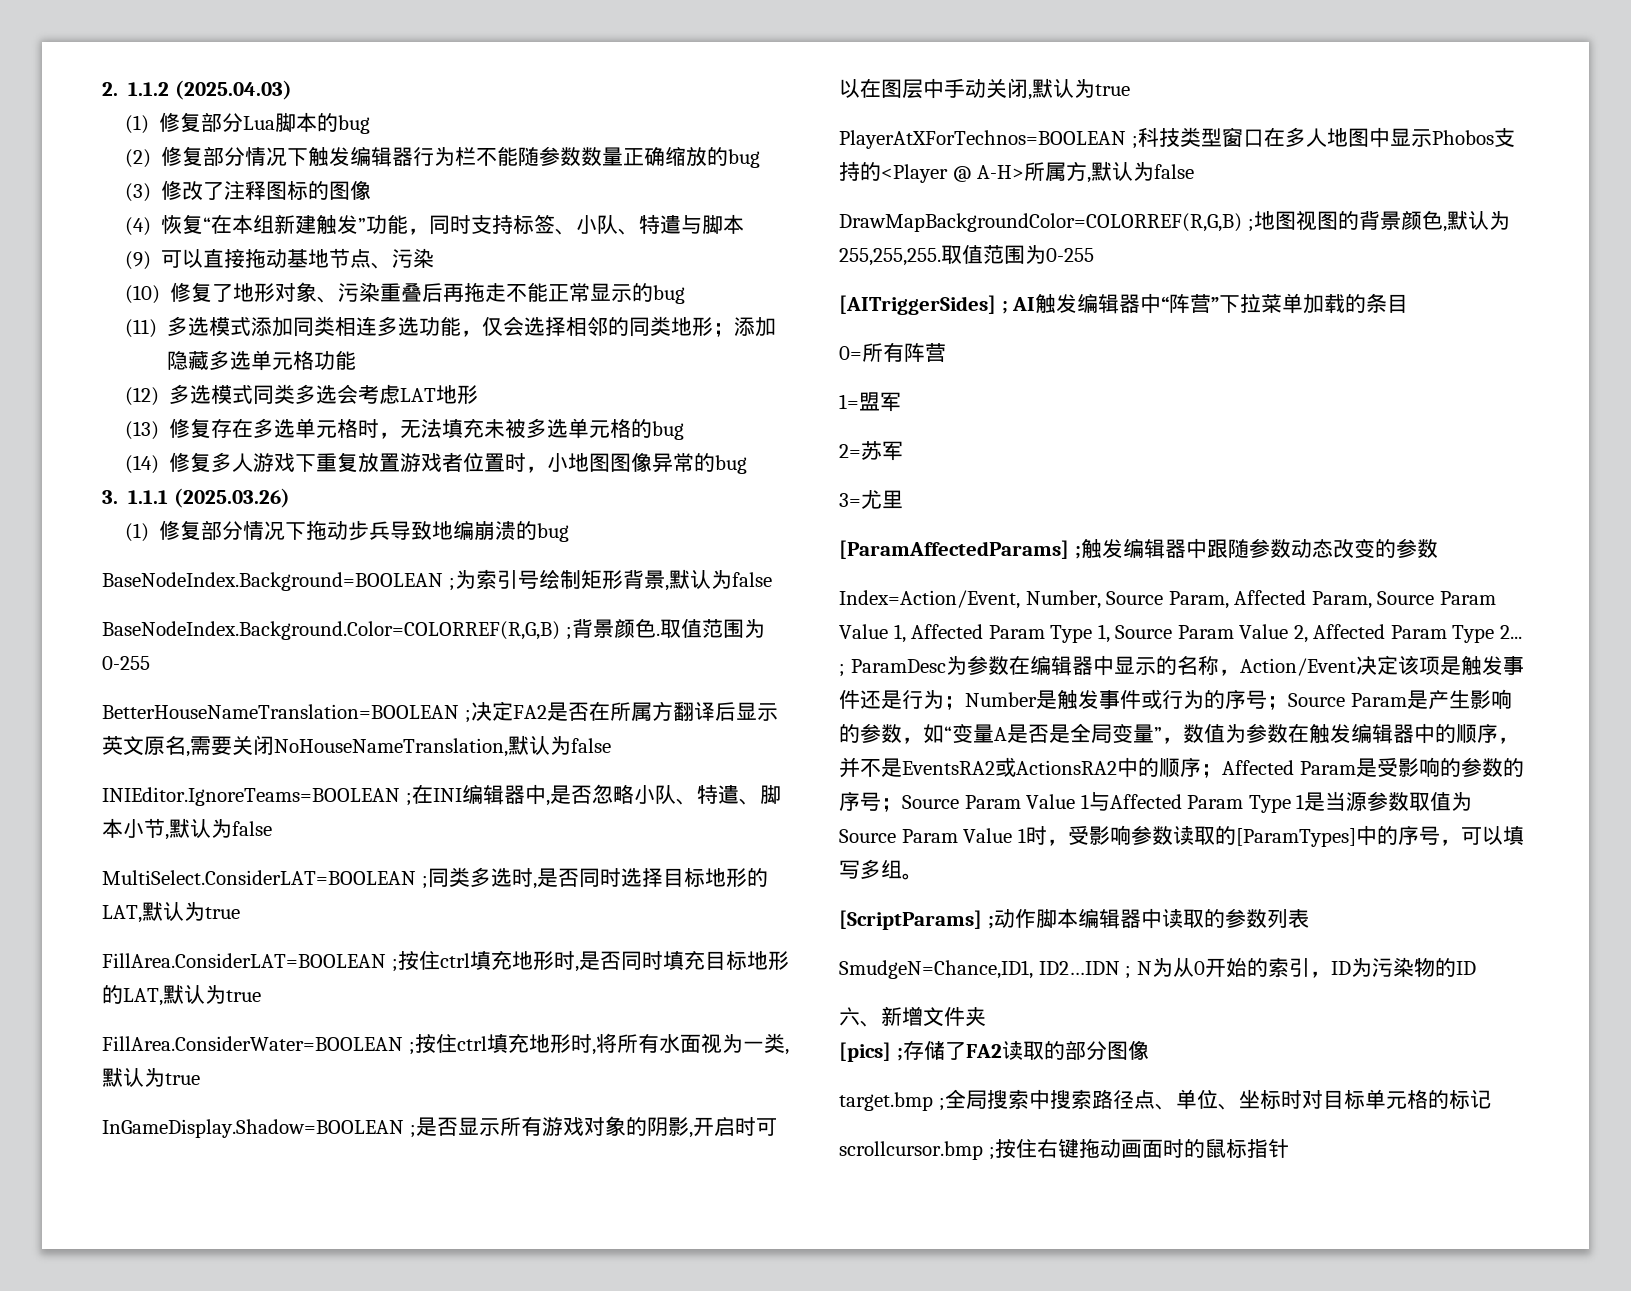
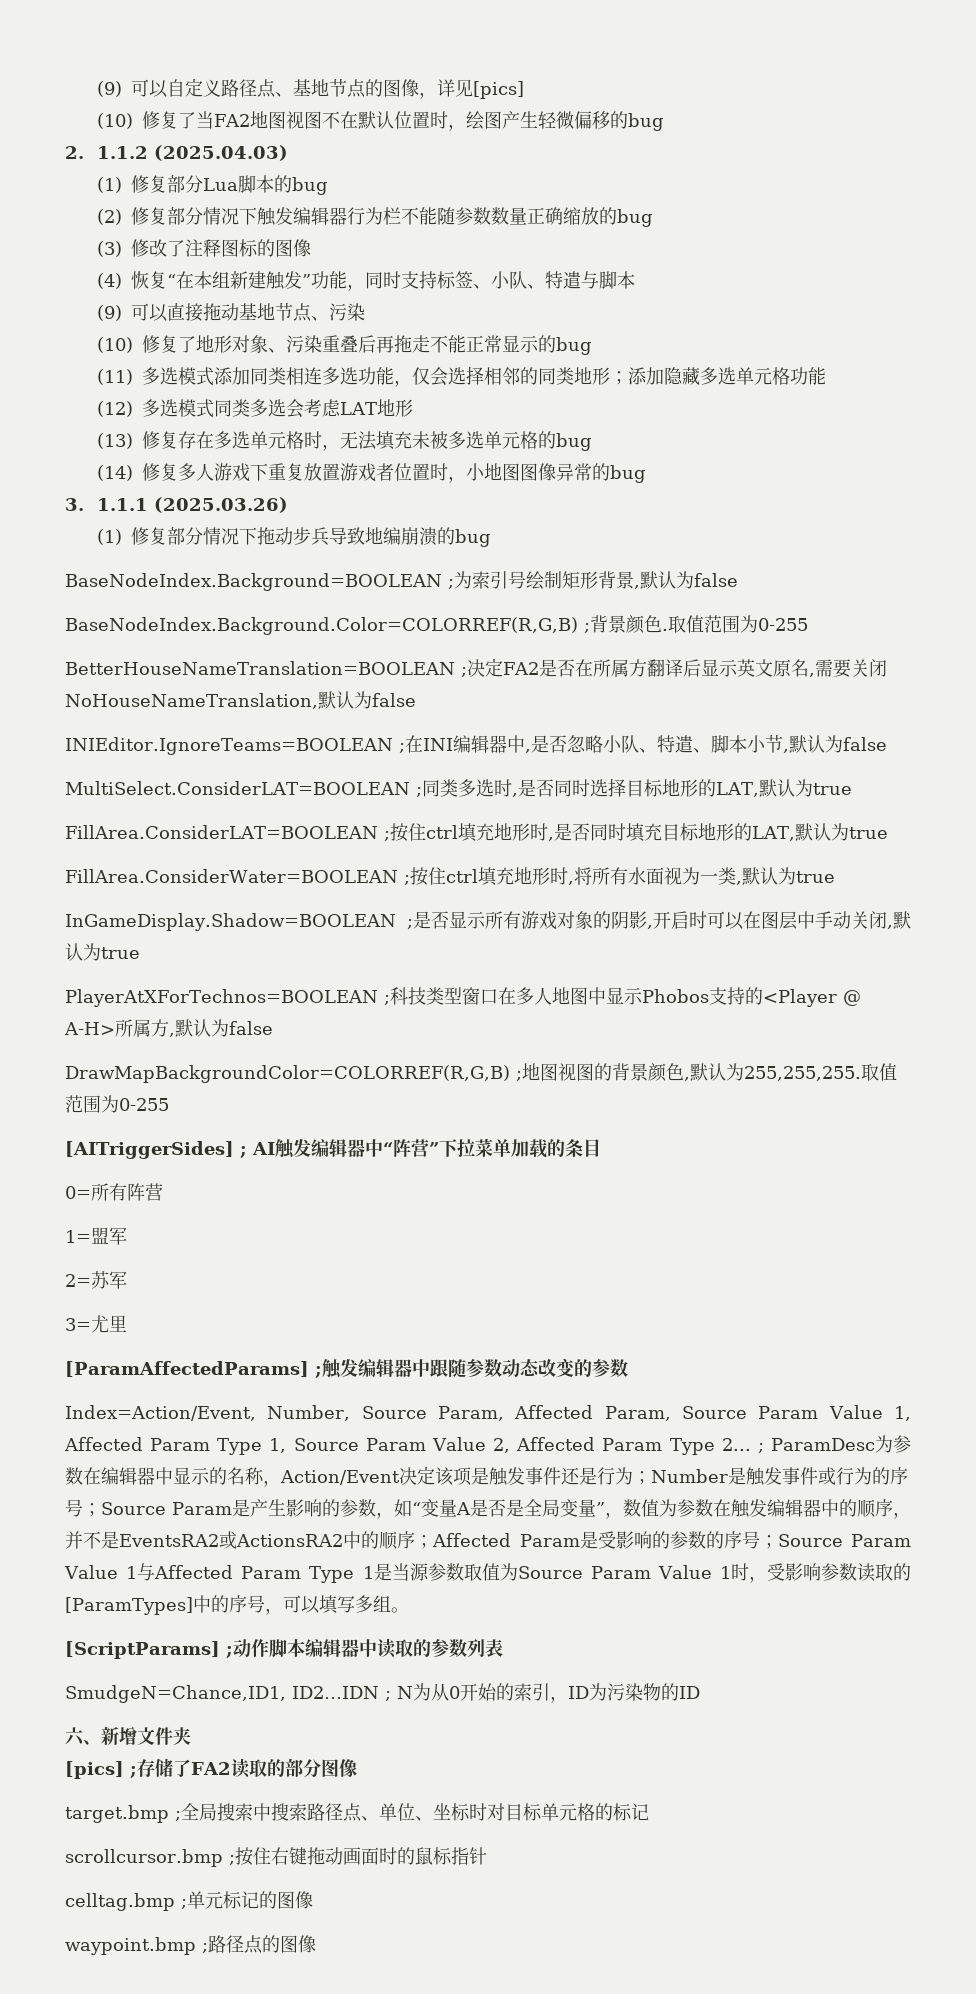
+ (9)可以自定义路径点、基地节点的图像，详见[pics]
+ (10)修复了当FA2地图视图不在默认位置时，绘图产生轻微偏移的bug
+ celltag.bmp ;单元标记的图像
+ waypoint.bmp ;路径点的图像

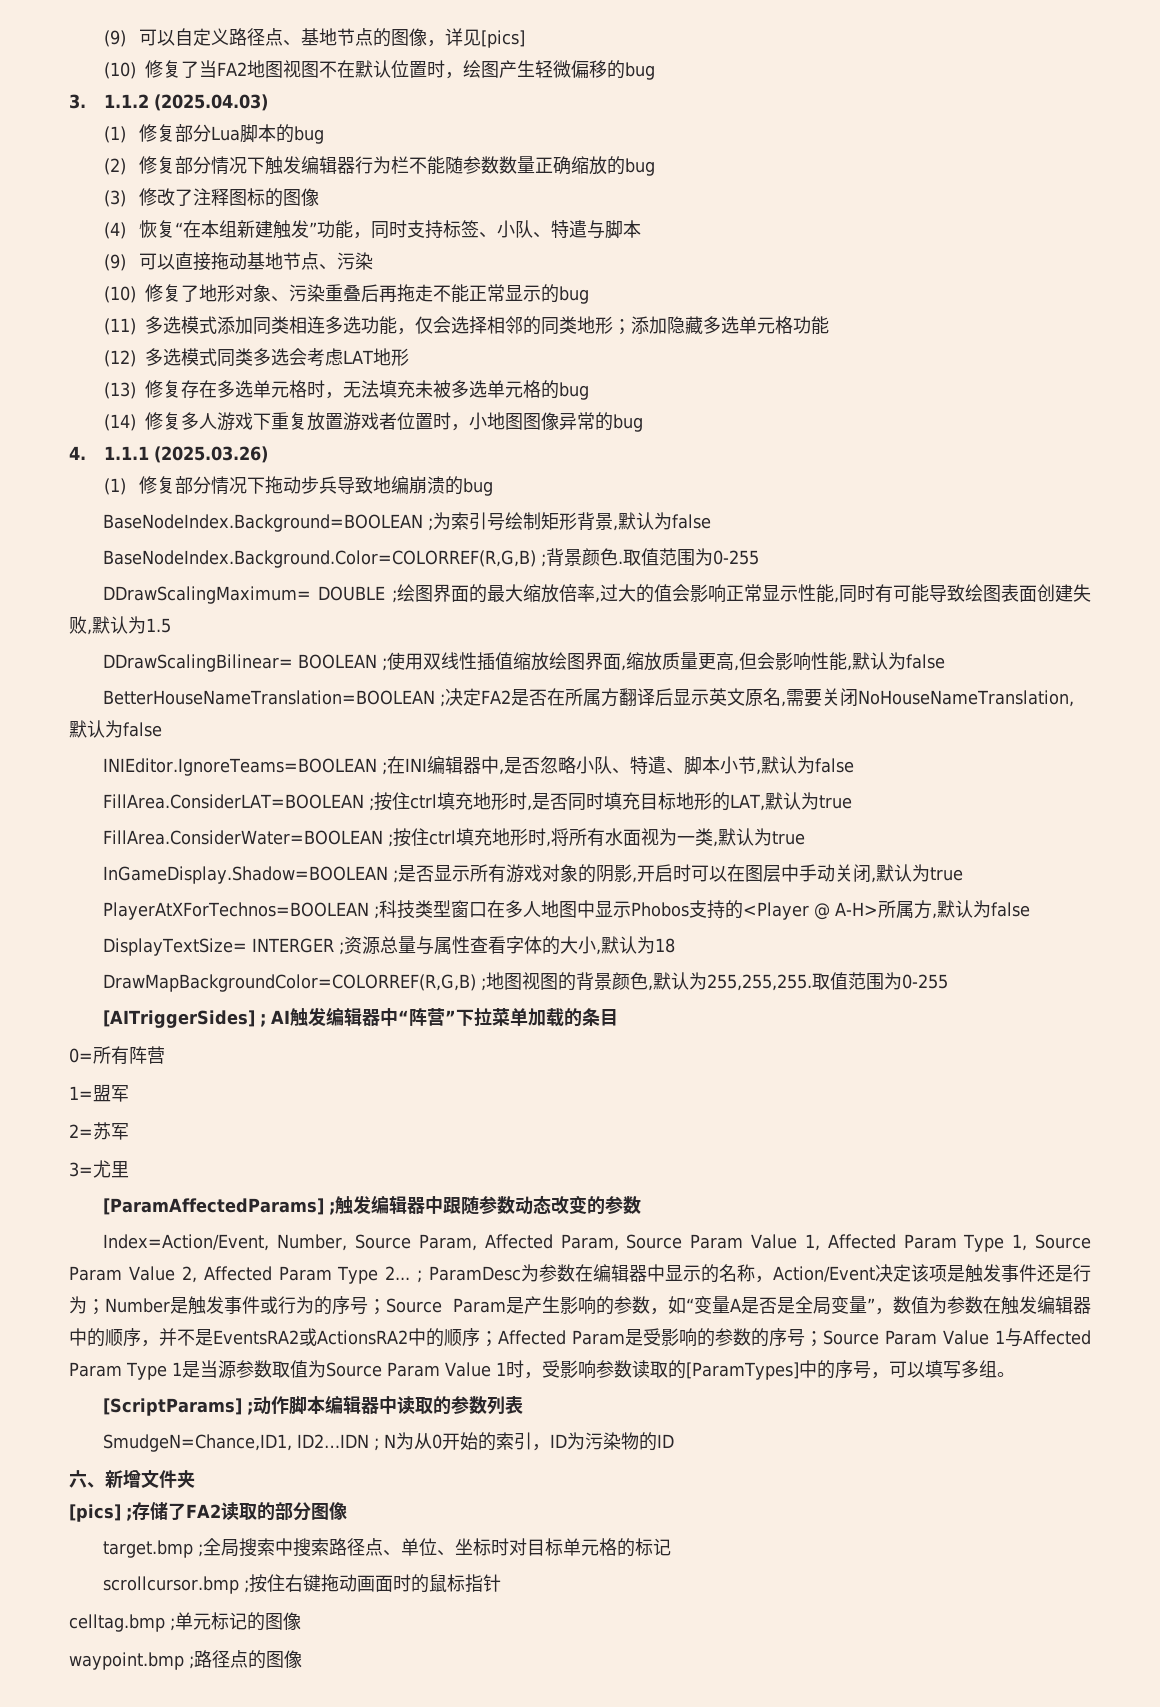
- 2. 1.1.2 (2025.04.03)
+ 3. 1.1.2 (2025.04.03)
- 3. 1.1.1 (2025.03.26)
+ 4. 1.1.1 (2025.03.26)
+ DDrawScalingMaximum= DOUBLE ;绘图界面的最大缩放倍率,过大的值会影响正常显示性能,同时有可能导致绘图表面创建失败,默认为1.5
+ DDrawScalingBilinear= BOOLEAN ;使用双线性插值缩放绘图界面,缩放质量更高,但会影响性能,默认为false
- MultiSelect.ConsiderLAT=BOOLEAN ;同类多选时,是否同时选择目标地形的LAT,默认为true
+ DisplayTextSize= INTERGER ;资源总量与属性查看字体的大小,默认为18

